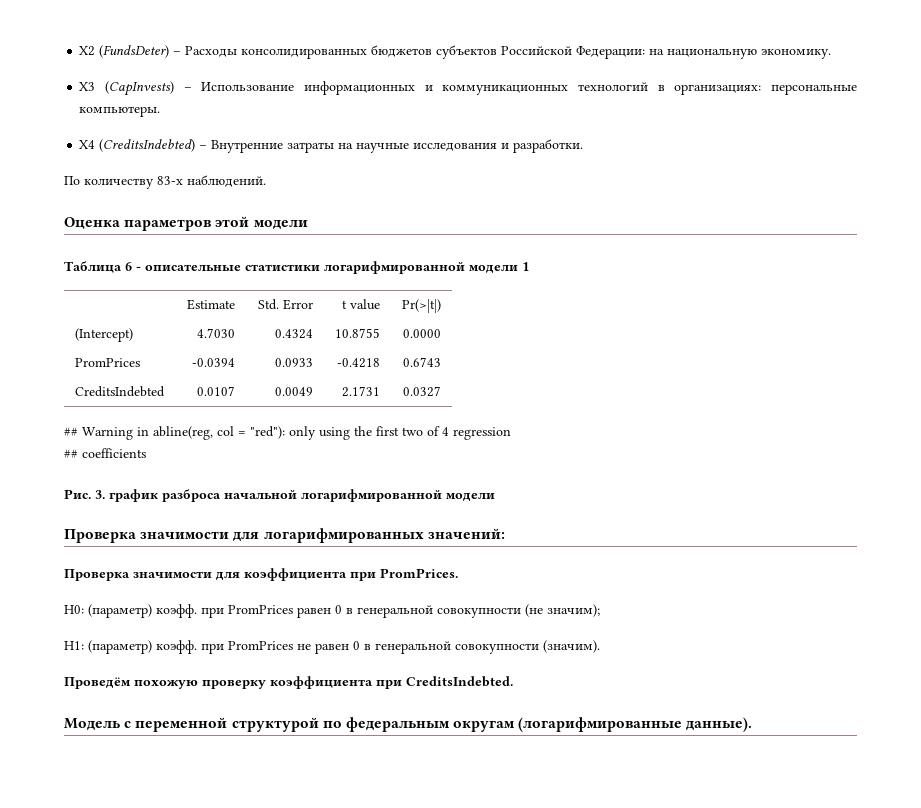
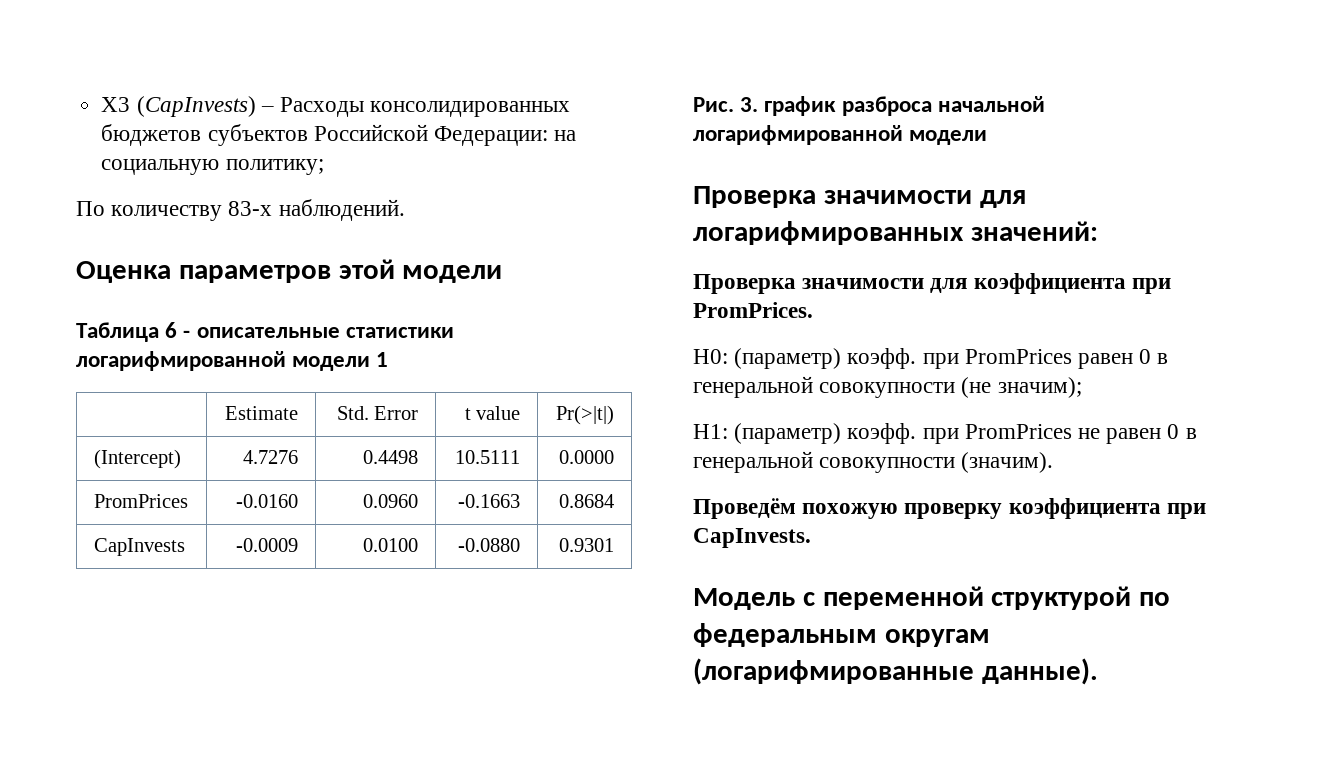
- X2 (FundsDeter) – Расходы консолидированных бюджетов субъектов Российской Федерации: на национальную экономику.
- X3 (CapInvests) – Использование информационных и коммуникационных технологий в организациях: персональные компьютеры.
- X4 (CreditsIndebted) – Внутренние затраты на научные исследования и разработки.
+ X3 (CapInvests) – Расходы консолидированных бюджетов субъектов Российской Федерации: на социальную политику;
- (Intercept) | 4.7030 | 0.4324 | 10.8755 | 0.0000
+ (Intercept) | 4.7276 | 0.4498 | 10.5111 | 0.0000
- PromPrices | -0.0394 | 0.0933 | -0.4218 | 0.6743
- CreditsIndebted | 0.0107 | 0.0049 | 2.1731 | 0.0327
- ## Warning in abline(reg, col = "red"): only using the first two of 4 regression
- ## coefficients
+ PromPrices | -0.0160 | 0.0960 | -0.1663 | 0.8684
+ CapInvests | -0.0009 | 0.0100 | -0.0880 | 0.9301
- Проведём похожую проверку коэффициента при CreditsIndebted.
+ Проведём похожую проверку коэффициента при CapInvests.

